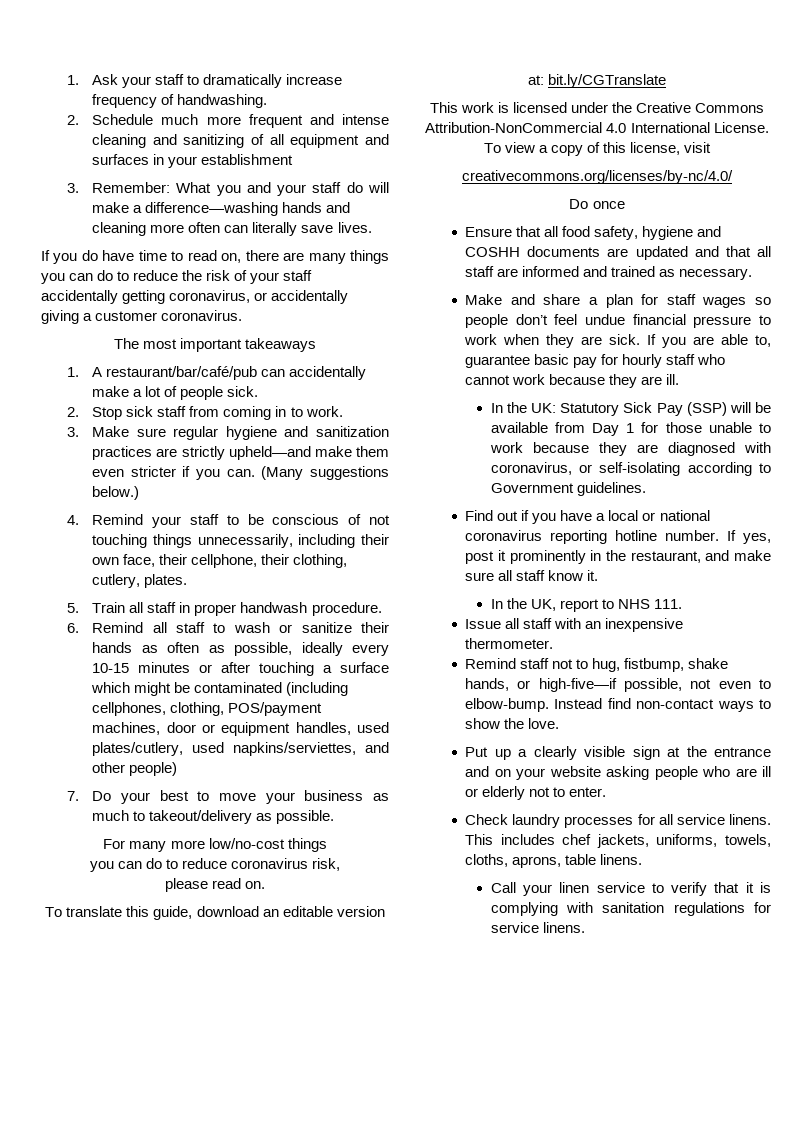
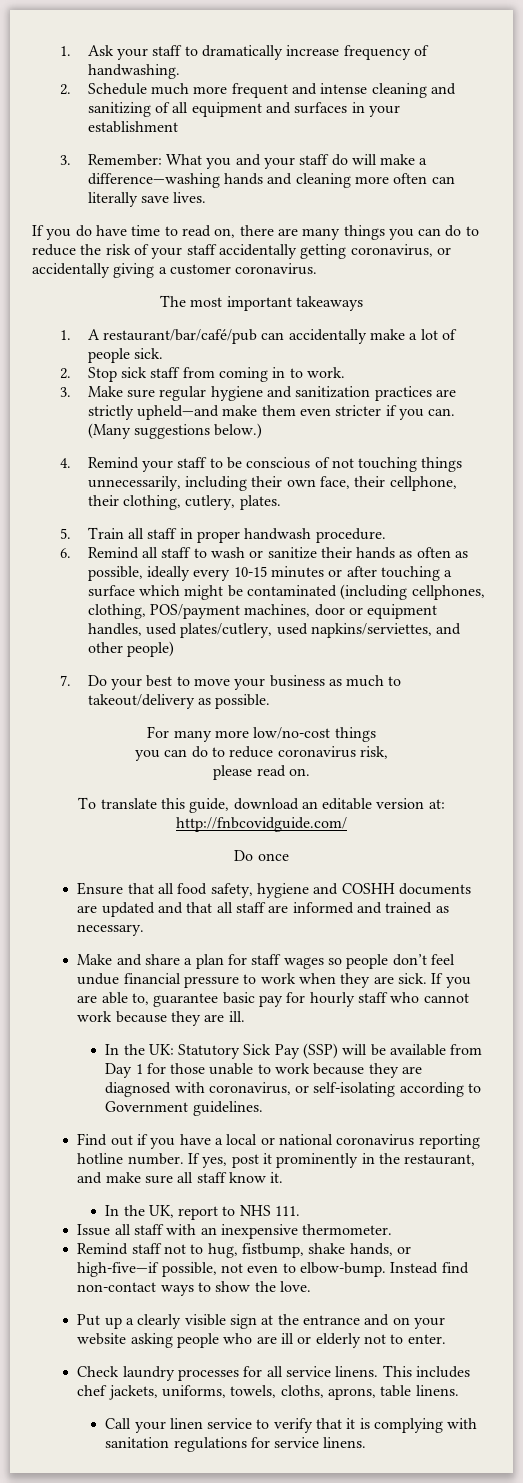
- To translate this guide, download an editable version at: bit.ly/CGTranslate
- This work is licensed under the Creative Commons Attribution-NonCommercial 4.0 International License. To view a copy of this license, visit
- creativecommons.org/licenses/by-nc/4.0/
+ To translate this guide, download an editable version at: http://fnbcovidguide.com/

